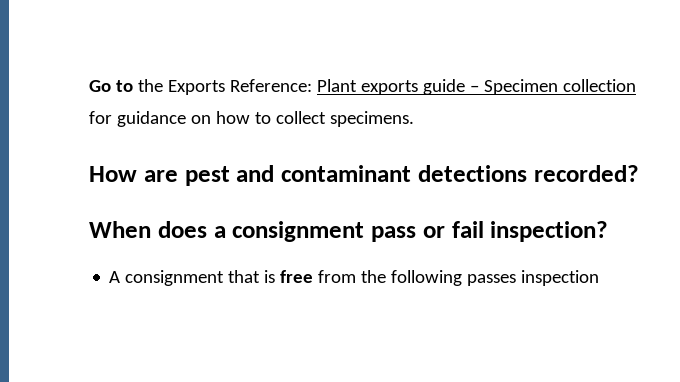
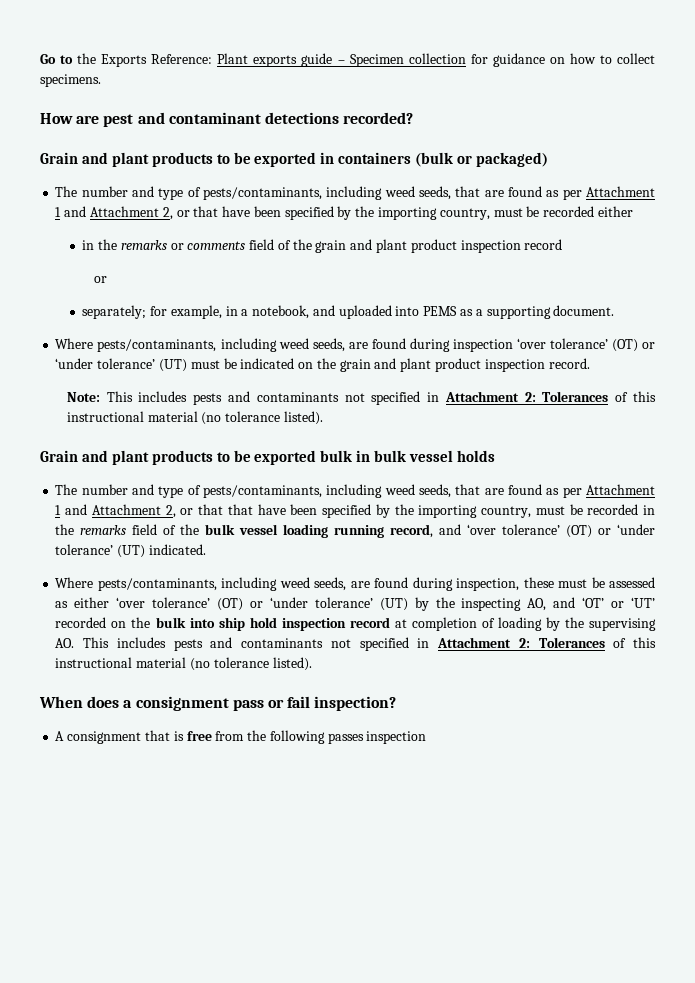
+ Grain and plant products to be exported in containers (bulk or packaged)
+ The number and type of pests/contaminants, including weed seeds, that are found as per Attachment 1 and Attachment 2, or that have been specified by the importing country, must be recorded either
+ in the remarks or comments field of the grain and plant product inspection record
+ or
+ separately; for example, in a notebook, and uploaded into PEMS as a supporting document.
+ Where pests/contaminants, including weed seeds, are found during inspection ‘over tolerance’ (OT) or ‘under tolerance’ (UT) must be indicated on the grain and plant product inspection record.
+ Note: This includes pests and contaminants not specified in Attachment 2: Tolerances of this instructional material (no tolerance listed).
+ Grain and plant products to be exported bulk in bulk vessel holds
+ The number and type of pests/contaminants, including weed seeds, that are found as per Attachment 1 and Attachment 2, or that that have been specified by the importing country, must be recorded in the remarks field of the bulk vessel loading running record, and ‘over tolerance’ (OT) or ‘under tolerance’ (UT) indicated.
+ Where pests/contaminants, including weed seeds, are found during inspection, these must be assessed as either ‘over tolerance’ (OT) or ‘under tolerance’ (UT) by the inspecting AO, and ‘OT’ or ‘UT’ recorded on the bulk into ship hold inspection record at completion of loading by the supervising AO. This includes pests and contaminants not specified in Attachment 2: Tolerances of this instructional material (no tolerance listed).

